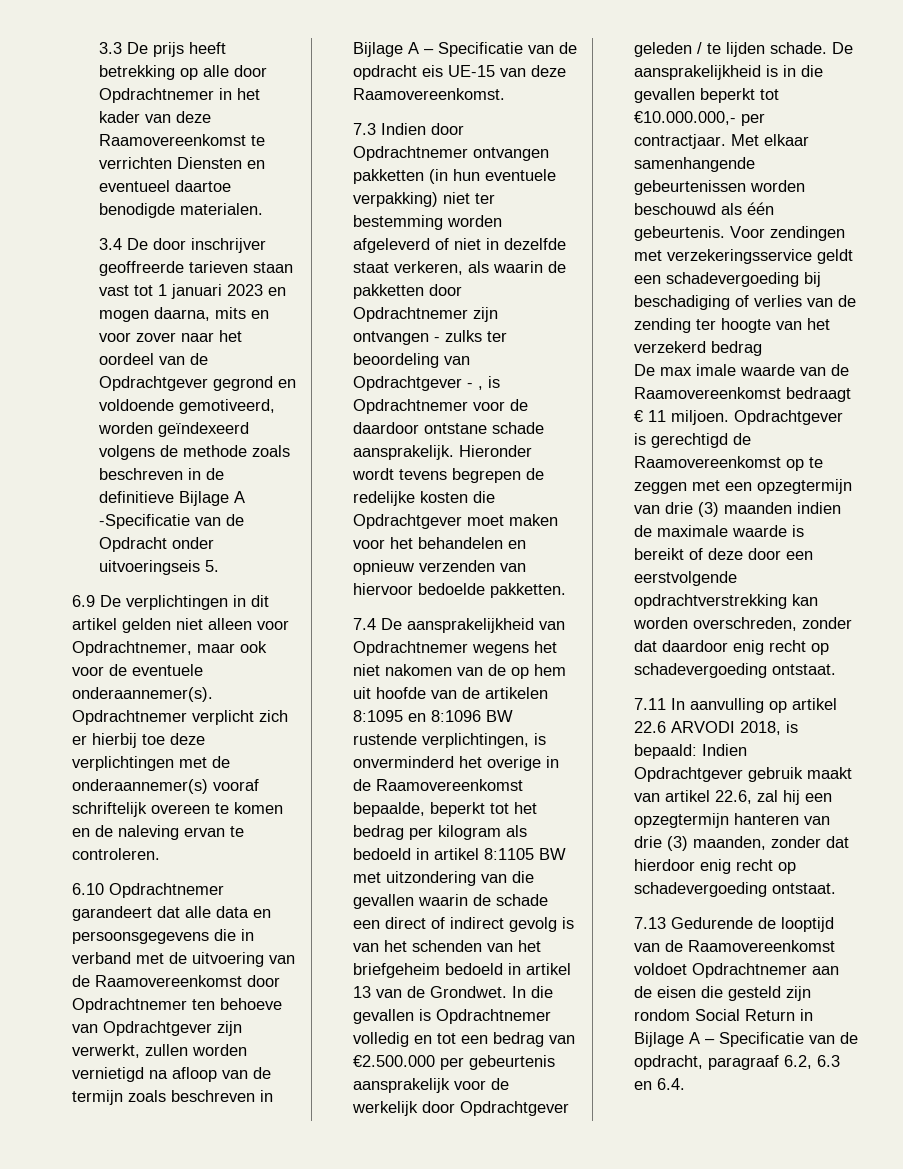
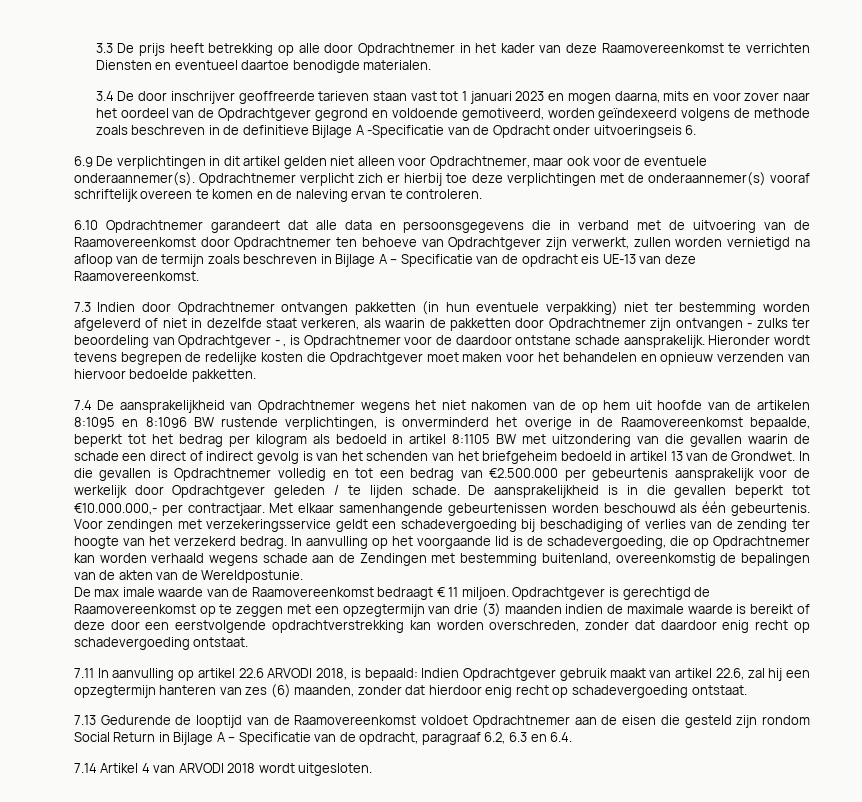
- 3.4 De door inschrijver geoffreerde tarieven staan vast tot 1 januari 2023 en mogen daarna, mits en voor zover naar het oordeel van de Opdrachtgever gegrond en voldoende gemotiveerd, worden geïndexeerd volgens de methode zoals beschreven in de definitieve Bijlage A -Specificatie van de Opdracht onder uitvoeringseis 5.
+ 3.4 De door inschrijver geoffreerde tarieven staan vast tot 1 januari 2023 en mogen daarna, mits en voor zover naar het oordeel van de Opdrachtgever gegrond en voldoende gemotiveerd, worden geïndexeerd volgens de methode zoals beschreven in de definitieve Bijlage A -Specificatie van de Opdracht onder uitvoeringseis 6.
- 6.10 Opdrachtnemer garandeert dat alle data en persoonsgegevens die in verband met de uitvoering van de Raamovereenkomst door Opdrachtnemer ten behoeve van Opdrachtgever zijn verwerkt, zullen worden vernietigd na afloop van de termijn zoals beschreven in Bijlage A – Specificatie van de opdracht eis UE-15 van deze Raamovereenkomst.
+ 6.10 Opdrachtnemer garandeert dat alle data en persoonsgegevens die in verband met de uitvoering van de Raamovereenkomst door Opdrachtnemer ten behoeve van Opdrachtgever zijn verwerkt, zullen worden vernietigd na afloop van de termijn zoals beschreven in Bijlage A – Specificatie van de opdracht eis UE-13 van deze Raamovereenkomst.
- Voor zendingen met verzekeringsservice geldt een schadevergoeding bij beschadiging of verlies van de zending ter hoogte van het verzekerd bedrag
+ Voor zendingen met verzekeringsservice geldt een schadevergoeding bij beschadiging of verlies van de zending ter hoogte van het verzekerd bedrag. In aanvulling op het voorgaande lid is de schadevergoeding, die op Opdrachtnemer kan worden verhaald wegens schade aan de Zendingen met bestemming buitenland, overeenkomstig de bepalingen van de akten van de Wereldpostunie.
- 7.11 In aanvulling op artikel 22.6 ARVODI 2018, is bepaald: Indien Opdrachtgever gebruik maakt van artikel 22.6, zal hij een opzegtermijn hanteren van drie (3) maanden, zonder dat hierdoor enig recht op schadevergoeding ontstaat.
+ 7.11 In aanvulling op artikel 22.6 ARVODI 2018, is bepaald: Indien Opdrachtgever gebruik maakt van artikel 22.6, zal hij een opzegtermijn hanteren van zes (6) maanden, zonder dat hierdoor enig recht op schadevergoeding ontstaat.
+ 7.14 Artikel 4 van ARVODI 2018 wordt uitgesloten.

